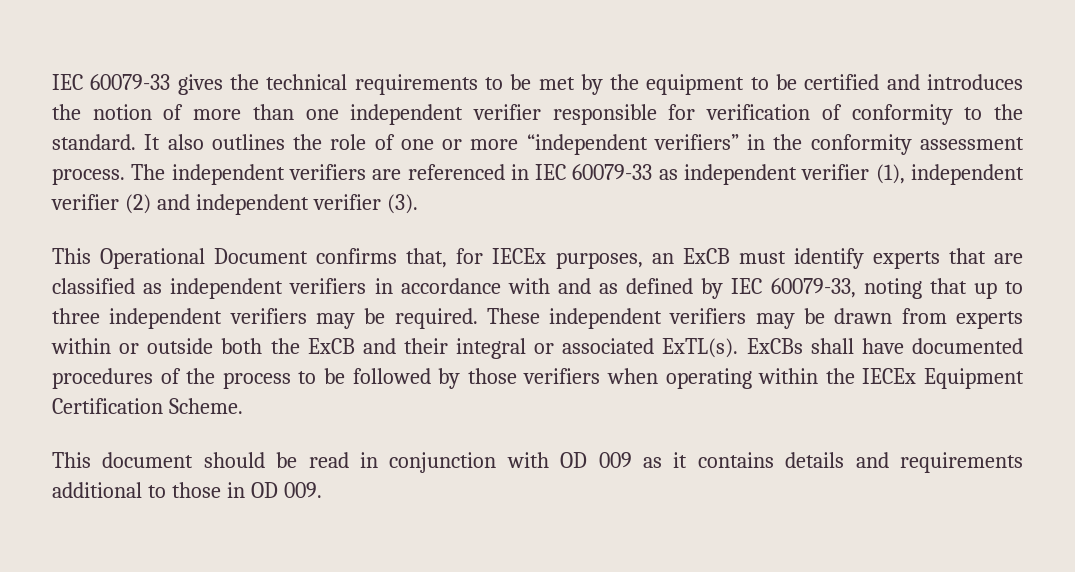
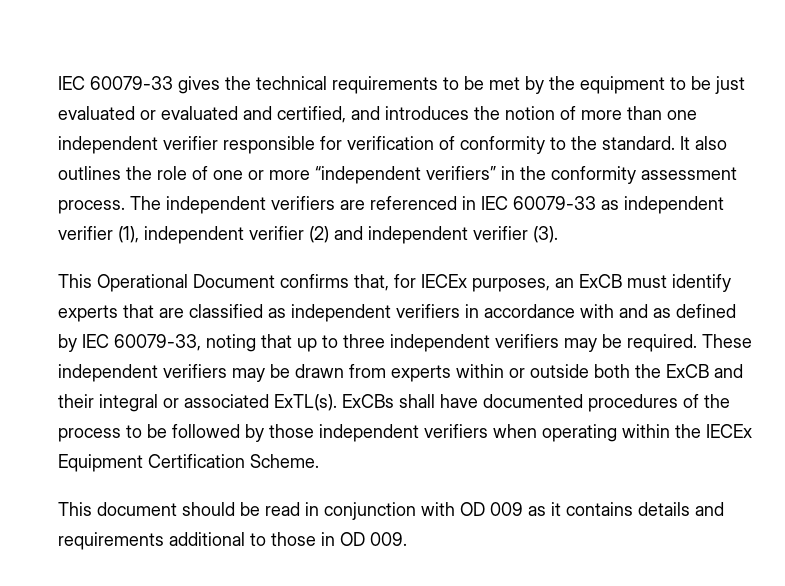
- IEC 60079-33 gives the technical requirements to be met by the equipment to be certified and introduces the notion of more than one independent verifier responsible for verification of conformity to the standard.
+ IEC 60079-33 gives the technical requirements to be met by the equipment to be just evaluated or evaluated and certified, and introduces the notion of more than one independent verifier responsible for verification of conformity to the standard.
- ExCBs shall have documented procedures of the process to be followed by those verifiers when operating within the IECEx Equipment Certification Scheme.
+ ExCBs shall have documented procedures of the process to be followed by those independent verifiers when operating within the IECEx Equipment Certification Scheme.

